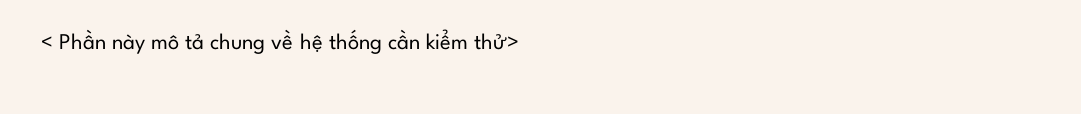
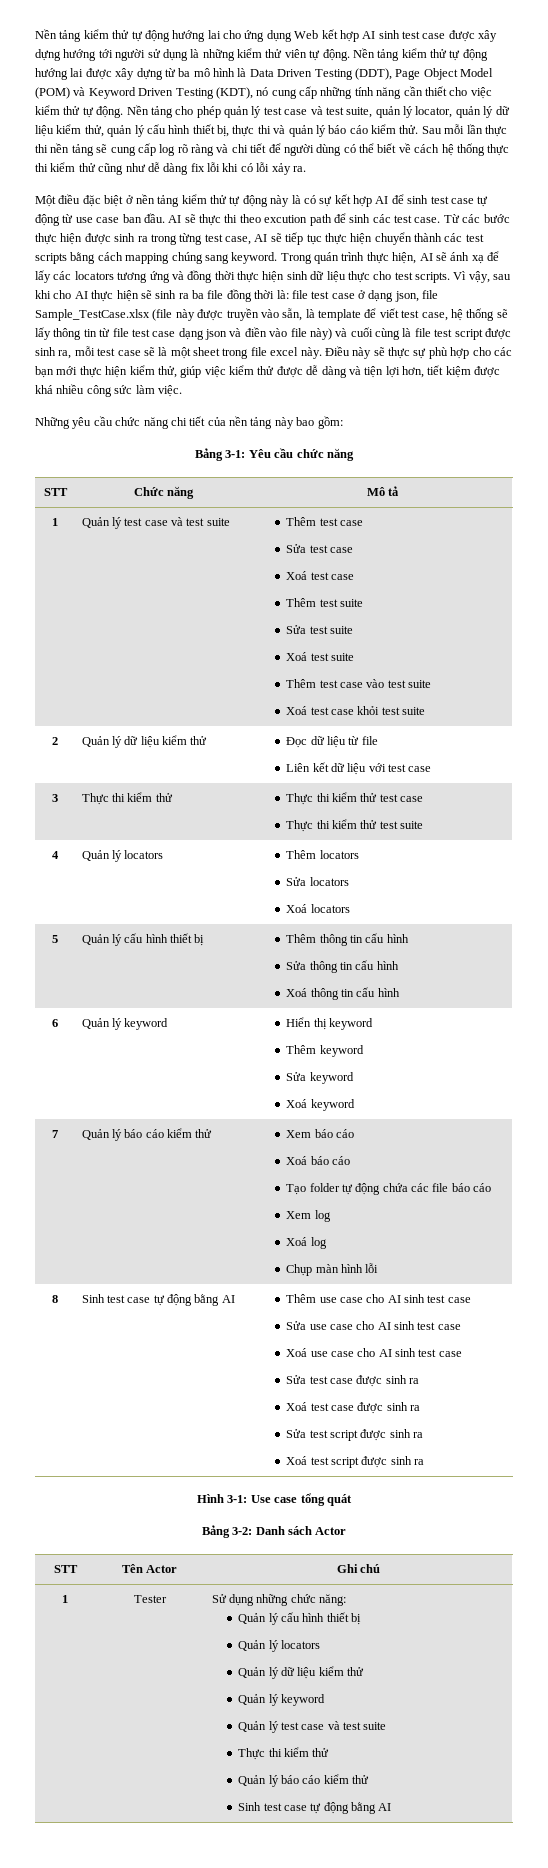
- < Phần này mô tả chung về hệ thống cần kiểm thử>
+ Nền tảng kiểm thử tự động hướng lai cho ứng dụng Web kết hợp AI sinh test case được xây dựng hướng tới người sử dụng là những kiểm thử viên tự động. Nền tảng kiểm thử tự động hướng lai được xây dựng từ ba mô hình là Data Driven Testing (DDT), Page Object Model (POM) và Keyword Driven Testing (KDT), nó cung cấp những tính năng cần thiết cho việc kiểm thử tự động. Nền tảng cho phép quản lý test case và test suite, quản lý locator, quản lý dữ liệu kiểm thử, quản lý cấu hình thiết bị, thực thi và quản lý báo cáo kiểm thử. Sau mỗi lần thực thi nền tảng sẽ cung cấp log rõ ràng và chi tiết để người dùng có thể biết về cách hệ thống thực thi kiểm thử cũng như dễ dàng fix lỗi khi có lỗi xảy ra.
+ Một điều đặc biệt ở nền tảng kiểm thử tự động này là có sự kết hợp AI để sinh test case tự động từ use case ban đầu. AI sẽ thực thi theo excution path để sinh các test case. Từ các bước thực hiện được sinh ra trong từng test case, AI sẽ tiếp tục thực hiện chuyển thành các test scripts bằng cách mapping chúng sang keyword. Trong quán trình thực hiện, AI sẽ ánh xạ để lấy các locators tương ứng và đồng thời thực hiện sinh dữ liệu thực cho test scripts. Vì vậy, sau khi cho AI thực hiện sẽ sinh ra ba file đồng thời là: file test case ở dạng json, file Sample_TestCase.xlsx (file này được truyền vào sẵn, là template để viết test case, hệ thống sẽ lấy thông tin từ file test case dạng json và điền vào file này) và cuối cùng là file test script được sinh ra, mỗi test case sẽ là một sheet trong file excel này. Điều này sẽ thực sự phù hợp cho các bạn mới thực hiện kiểm thử, giúp việc kiểm thử được dễ dàng và tiện lợi hơn, tiết kiệm được khá nhiều công sức làm việc.
+ Những yêu cầu chức năng chi tiết của nền tảng này bao gồm:
+ Bảng 3-1: Yêu cầu chức năng
+ STT | Chức năng | Mô tả
+ 1 | Quản lý test case và test suite | Thêm test case
+ Sửa test case
+ Xoá test case
+ Thêm test suite
+ Sửa test suite
+ Xoá test suite
+ Thêm test case vào test suite
+ Xoá test case khỏi test suite
+ 2 | Quản lý dữ liệu kiểm thử | Đọc dữ liệu từ file
+ Liên kết dữ liệu với test case
+ 3 | Thực thi kiểm thử | Thực thi kiểm thử test case
+ Thực thi kiểm thử test suite
+ 4 | Quản lý locators | Thêm locators
+ Sửa locators
+ Xoá locators
+ 5 | Quản lý cấu hình thiết bị | Thêm thông tin cấu hình
+ Sửa thông tin cấu hình
+ Xoá thông tin cấu hình
+ 6 | Quản lý keyword | Hiển thị keyword
+ Thêm keyword
+ Sửa keyword
+ Xoá keyword
+ 7 | Quản lý báo cáo kiểm thử | Xem báo cáo
+ Xoá báo cáo
+ Tạo folder tự động chứa các file báo cáo
+ Xem log
+ Xoá log
+ Chụp màn hình lỗi
+ 8 | Sinh test case tự động bằng AI | Thêm use case cho AI sinh test case
+ Sửa use case cho AI sinh test case
+ Xoá use case cho AI sinh test case
+ Sửa test case được sinh ra
+ Xoá test case được sinh ra
+ Sửa test script được sinh ra
+ Xoá test script được sinh ra
+ Hình 3-1: Use case tổng quát
+ Bảng 3-2: Danh sách Actor
+ STT | Tên Actor | Ghi chú
+ 1 | Tester | Sử dụng những chức năng:
+ Quản lý cấu hình thiết bị
+ Quản lý locators
+ Quản lý dữ liệu kiểm thử
+ Quản lý keyword
+ Quản lý test case và test suite
+ Thực thi kiểm thử
+ Quản lý báo cáo kiểm thử
+ Sinh test case tự động bằng AI

